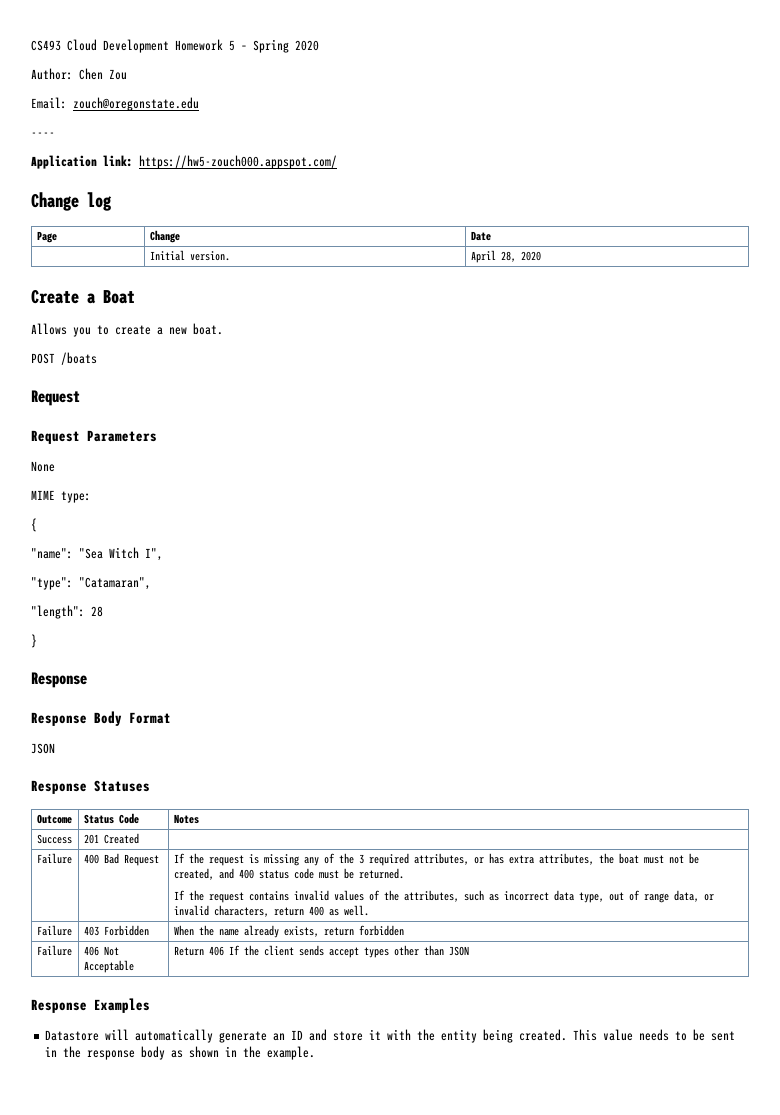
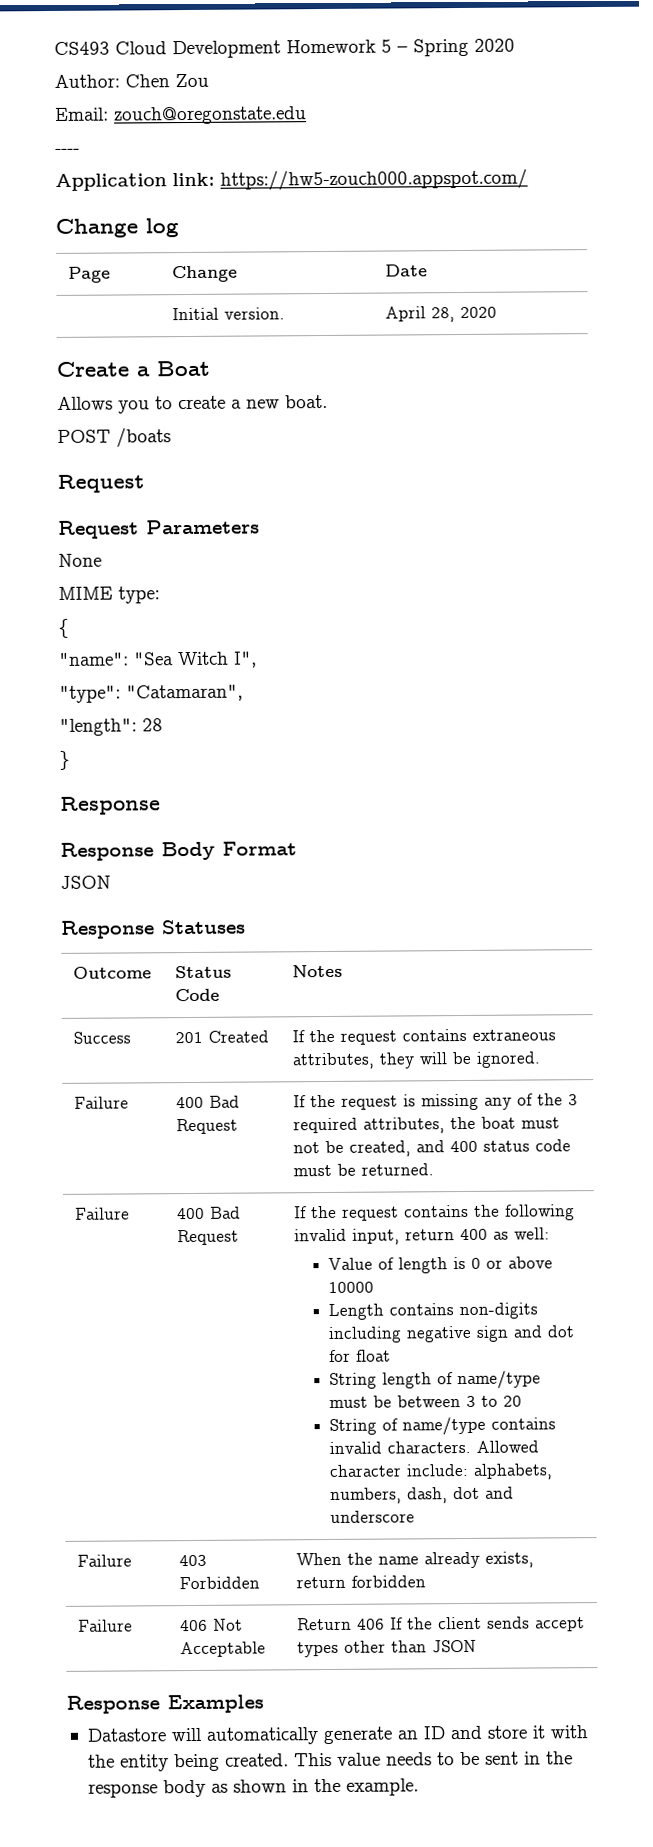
- Success | 201 Created |
+ Success | 201 Created | If the request contains extraneous attributes, they will be ignored.
- If the request is missing any of the 3 required attributes, or has extra attributes, the boat must not be created, and 400 status code must be returned.
+ If the request is missing any of the 3 required attributes, the boat must not be created, and 400 status code must be returned.
- If the request contains invalid values of the attributes, such as incorrect data type, out of range data, or invalid characters, return 400 as well.
+ Failure | 400 Bad Request | If the request contains the following invalid input, return 400 as well:
+ Value of length is 0 or above 10000
+ Length contains non-digits including negative sign and dot for float
+ String length of name/type must be between 3 to 20
+ String of name/type contains invalid characters. Allowed character include: alphabets, numbers, dash, dot and underscore

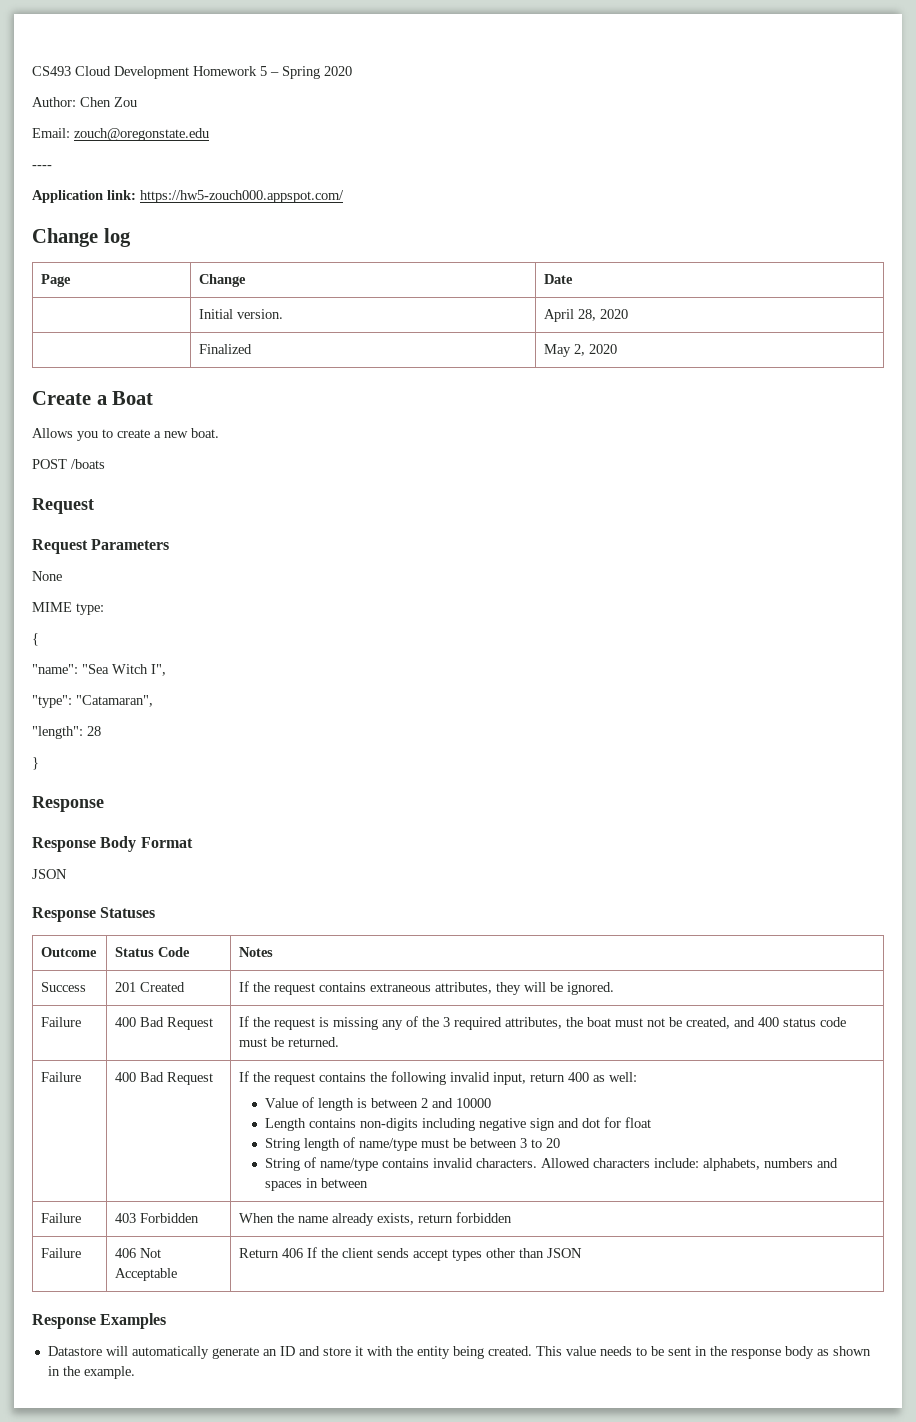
+ | Finalized | May 2, 2020
- Value of length is 0 or above 10000
+ Value of length is between 2 and 10000
- Allowed character include: alphabets, numbers, dash, dot and underscore
+ Allowed characters include: alphabets, numbers and spaces in between

